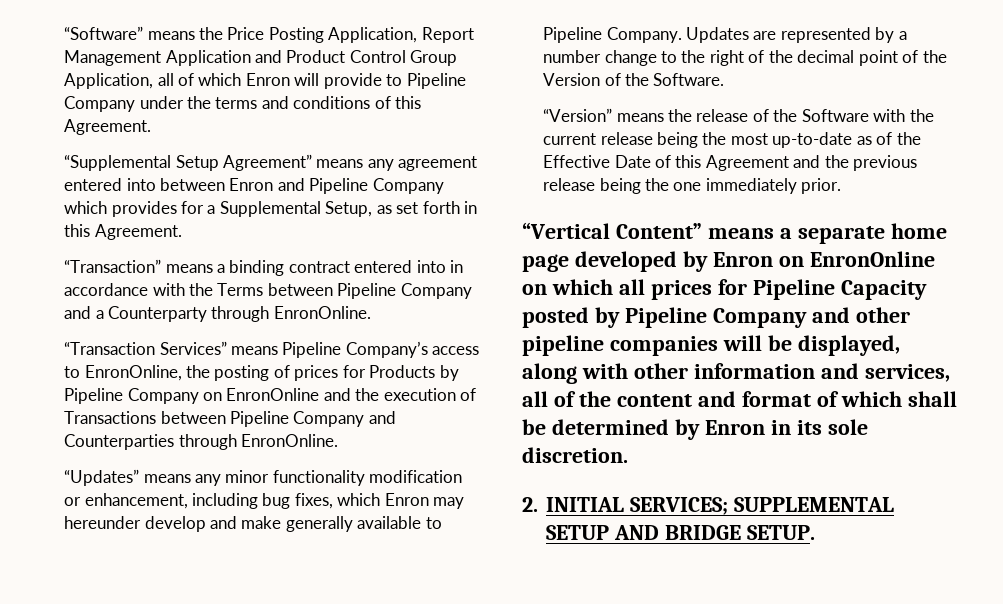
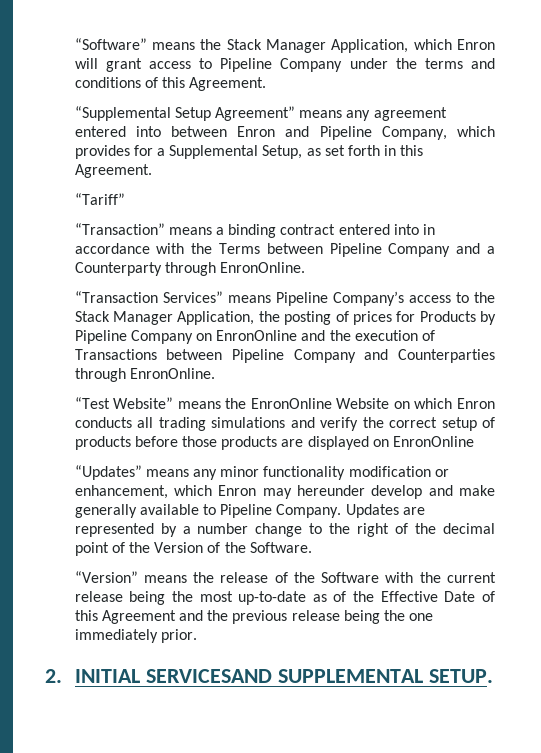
- “Software” means the Price Posting Application, Report Management Application and Product Control Group Application, all of which Enron will provide to Pipeline Company under the terms and conditions of this Agreement.
+ “Software” means the Stack Manager Application, which Enron will grant access to Pipeline Company under the terms and conditions of this Agreement.
- “Supplemental Setup Agreement” means any agreement entered into between Enron and Pipeline Company which provides for a Supplemental Setup, as set forth in this Agreement.
+ “Supplemental Setup Agreement” means any agreement entered into between Enron and Pipeline Company, which provides for a Supplemental Setup, as set forth in this Agreement.
+ “Tariff”
- “Transaction Services” means Pipeline Company’s access to EnronOnline, the posting of prices for Products by Pipeline Company on EnronOnline and the execution of Transactions between Pipeline Company and Counterparties through EnronOnline.
+ “Transaction Services” means Pipeline Company’s access to the Stack Manager Application, the posting of prices for Products by Pipeline Company on EnronOnline and the execution of Transactions between Pipeline Company and Counterparties through EnronOnline.
+ “Test Website” means the EnronOnline Website on which Enron conducts all trading simulations and verify the correct setup of products before those products are displayed on EnronOnline
- “Updates” means any minor functionality modification or enhancement, including bug fixes, which Enron may hereunder develop and make generally available to Pipeline Company.
+ “Updates” means any minor functionality modification or enhancement, which Enron may hereunder develop and make generally available to Pipeline Company.
- “Vertical Content” means a separate home page developed by Enron on EnronOnline on which all prices for Pipeline Capacity posted by Pipeline Company and other pipeline companies will be displayed, along with other information and services, all of the content and format of which shall be determined by Enron in its sole discretion.
- 2. INITIAL SERVICES; SUPPLEMENTAL SETUP AND BRIDGE SETUP.
+ 2. INITIAL SERVICESAND SUPPLEMENTAL SETUP.

